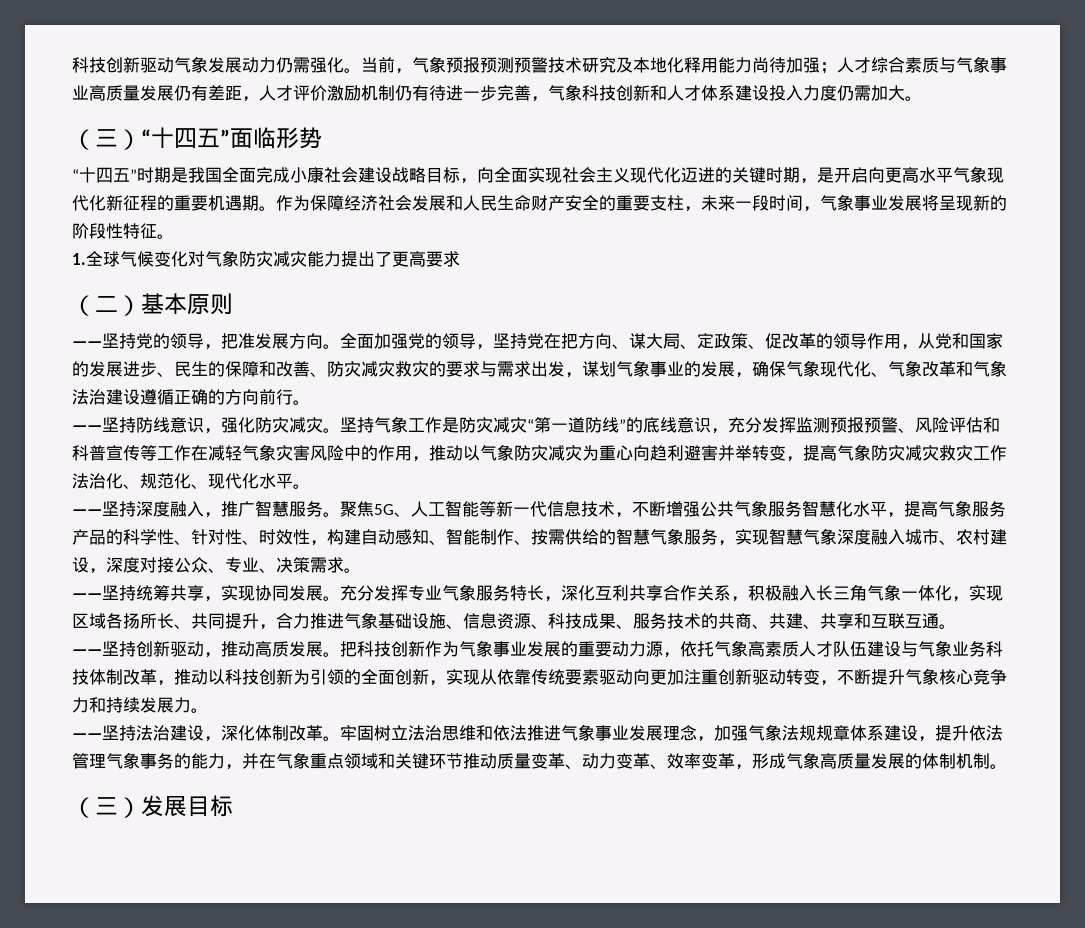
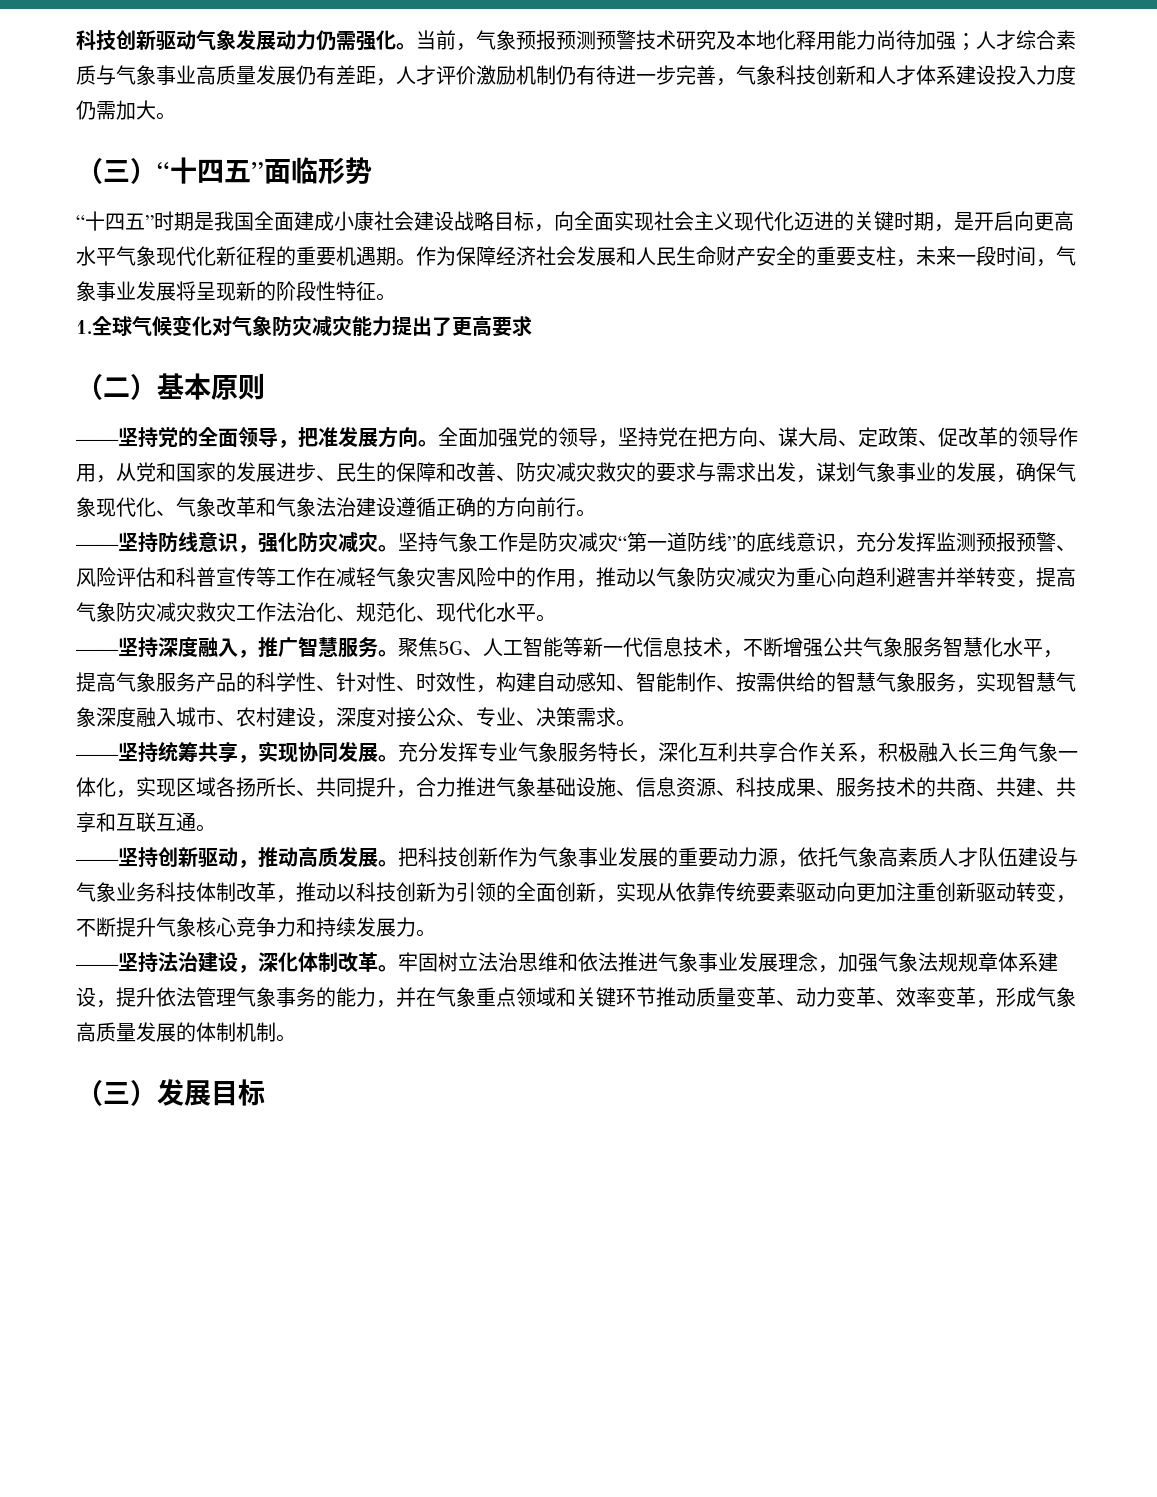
- “十四五”时期是我国全面完成小康社会建设战略目标，向全面实现社会主义现代化迈进的关键时期，是开启向更高水平气象现代化新征程的重要机遇期。
+ “十四五”时期是我国全面建成小康社会建设战略目标，向全面实现社会主义现代化迈进的关键时期，是开启向更高水平气象现代化新征程的重要机遇期。
- ——坚持党的领导，把准发展方向。
+ ——坚持党的全面领导，把准发展方向。

